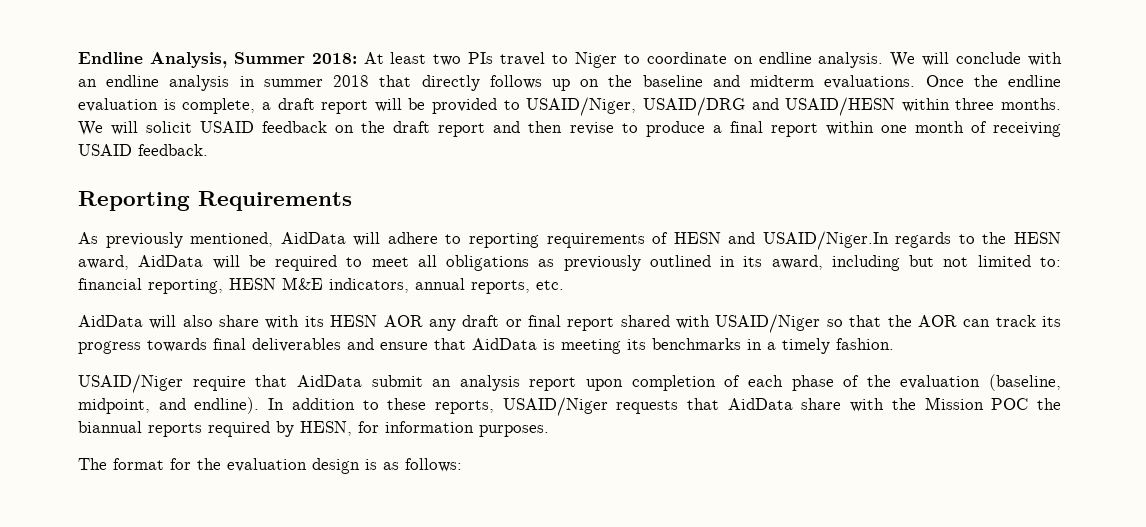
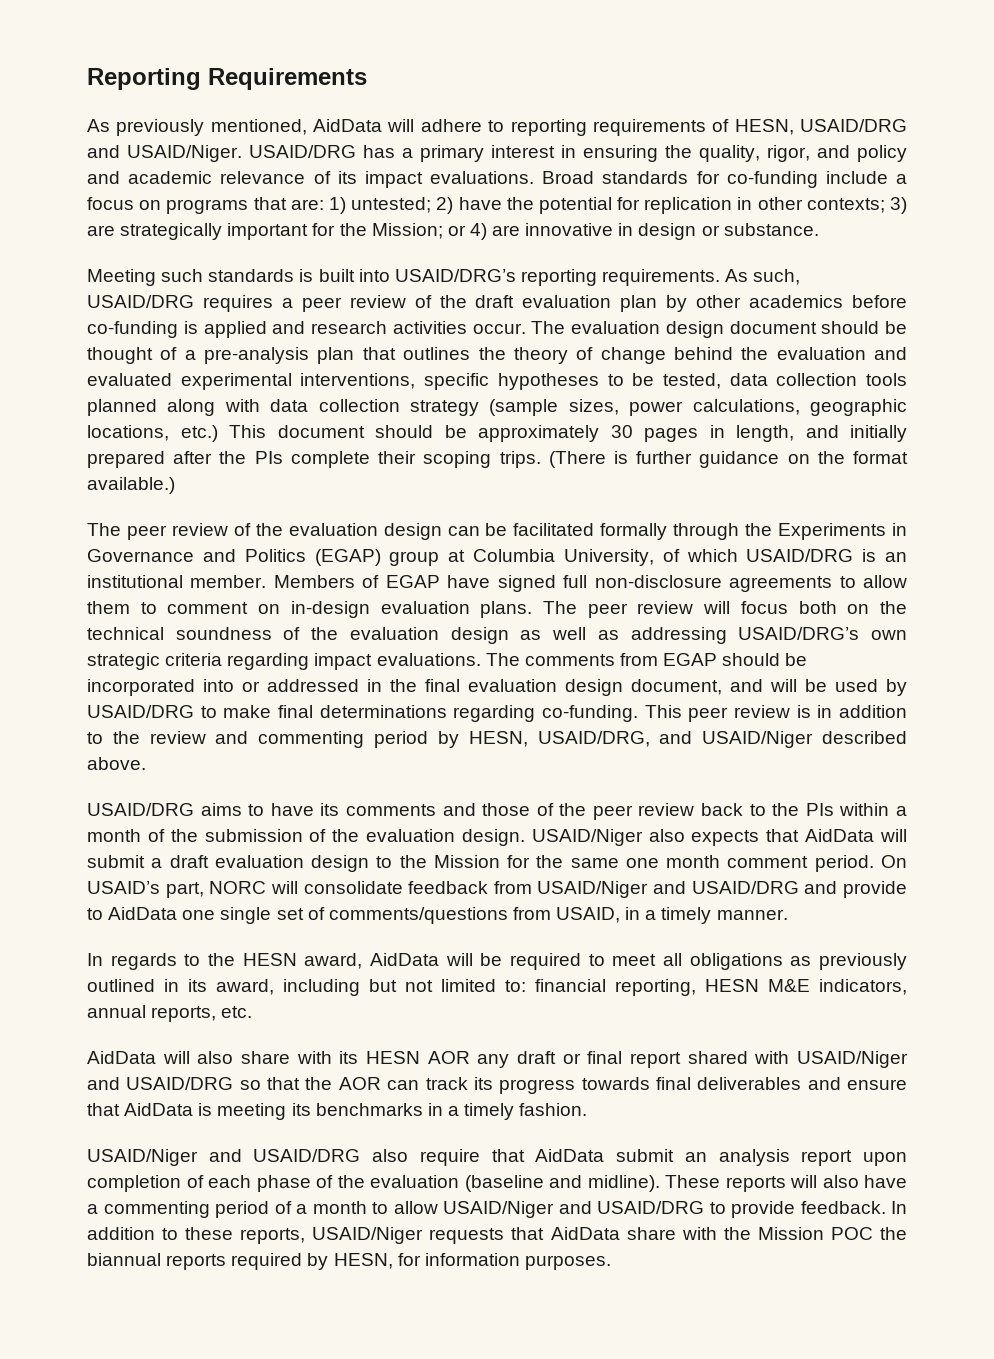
- Endline Analysis, Summer 2018: At least two PIs travel to Niger to coordinate on endline analysis. We will conclude with an endline analysis in summer 2018 that directly follows up on the baseline and midterm evaluations. Once the endline evaluation is complete, a draft report will be provided to USAID/Niger, USAID/DRG and USAID/HESN within three months. We will solicit USAID feedback on the draft report and then revise to produce a final report within one month of receiving USAID feedback.
- As previously mentioned, AidData will adhere to reporting requirements of HESN and USAID/Niger.In regards to the HESN award, AidData will be required to meet all obligations as previously outlined in its award, including but not limited to: financial reporting, HESN M&E indicators, annual reports, etc.
+ As previously mentioned, AidData will adhere to reporting requirements of HESN, USAID/DRG and USAID/Niger. USAID/DRG has a primary interest in ensuring the quality, rigor, and policy and academic relevance of its impact evaluations. Broad standards for co-funding include a focus on programs that are: 1) untested; 2) have the potential for replication in other contexts; 3) are strategically important for the Mission; or 4) are innovative in design or substance.
+ Meeting such standards is built into USAID/DRG’s reporting requirements. As such, USAID/DRG requires a peer review of the draft evaluation plan by other academics before co-funding is applied and research activities occur. The evaluation design document should be thought of a pre-analysis plan that outlines the theory of change behind the evaluation and evaluated experimental interventions, specific hypotheses to be tested, data collection tools planned along with data collection strategy (sample sizes, power calculations, geographic locations, etc.) This document should be approximately 30 pages in length, and initially prepared after the PIs complete their scoping trips. (There is further guidance on the format available.)
+ The peer review of the evaluation design can be facilitated formally through the Experiments in Governance and Politics (EGAP) group at Columbia University, of which USAID/DRG is an institutional member. Members of EGAP have signed full non-disclosure agreements to allow them to comment on in-design evaluation plans. The peer review will focus both on the technical soundness of the evaluation design as well as addressing USAID/DRG’s own strategic criteria regarding impact evaluations. The comments from EGAP should be incorporated into or addressed in the final evaluation design document, and will be used by USAID/DRG to make final determinations regarding co-funding. This peer review is in addition to the review and commenting period by HESN, USAID/DRG, and USAID/Niger described above.
+ USAID/DRG aims to have its comments and those of the peer review back to the PIs within a month of the submission of the evaluation design. USAID/Niger also expects that AidData will submit a draft evaluation design to the Mission for the same one month comment period. On USAID’s part, NORC will consolidate feedback from USAID/Niger and USAID/DRG and provide to AidData one single set of comments/questions from USAID, in a timely manner.
+ In regards to the HESN award, AidData will be required to meet all obligations as previously outlined in its award, including but not limited to: financial reporting, HESN M&E indicators, annual reports, etc.
- AidData will also share with its HESN AOR any draft or final report shared with USAID/Niger so that the AOR can track its progress towards final deliverables and ensure that AidData is meeting its benchmarks in a timely fashion.
+ AidData will also share with its HESN AOR any draft or final report shared with USAID/Niger and USAID/DRG so that the AOR can track its progress towards final deliverables and ensure that AidData is meeting its benchmarks in a timely fashion.
- USAID/Niger require that AidData submit an analysis report upon completion of each phase of the evaluation (baseline, midpoint, and endline).
+ USAID/Niger and USAID/DRG also require that AidData submit an analysis report upon completion of each phase of the evaluation (baseline and midline). These reports will also have a commenting period of a month to allow USAID/Niger and USAID/DRG to provide feedback.
- The format for the evaluation design is as follows:

